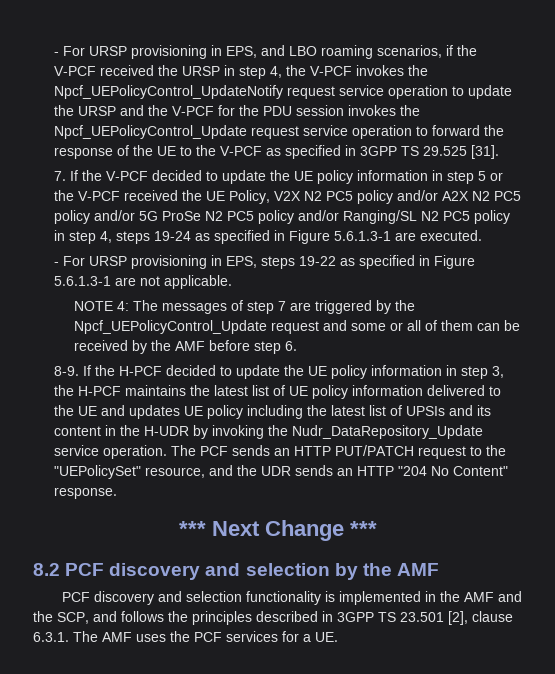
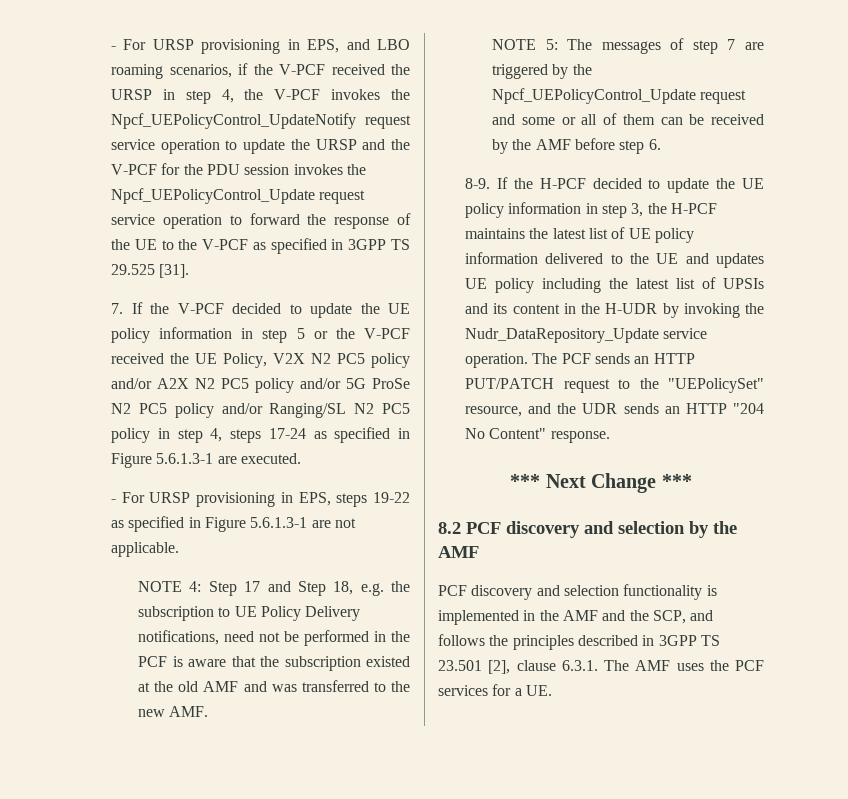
- 7. If the V-PCF decided to update the UE policy information in step 5 or the V-PCF received the UE Policy, V2X N2 PC5 policy and/or A2X N2 PC5 policy and/or 5G ProSe N2 PC5 policy and/or Ranging/SL N2 PC5 policy in step 4, steps 19-24 as specified in Figure 5.6.1.3-1 are executed.
+ 7. If the V-PCF decided to update the UE policy information in step 5 or the V-PCF received the UE Policy, V2X N2 PC5 policy and/or A2X N2 PC5 policy and/or 5G ProSe N2 PC5 policy and/or Ranging/SL N2 PC5 policy in step 4, steps 17-24 as specified in Figure 5.6.1.3-1 are executed.
- NOTE 4: The messages of step 7 are triggered by the Npcf_UEPolicyControl_Update request and some or all of them can be received by the AMF before step 6.
+ NOTE 4: Step 17 and Step 18, e.g. the subscription to UE Policy Delivery notifications, need not be performed in the PCF is aware that the subscription existed at the old AMF and was transferred to the new AMF.
+ NOTE 5: The messages of step 7 are triggered by the Npcf_UEPolicyControl_Update request and some or all of them can be received by the AMF before step 6.

